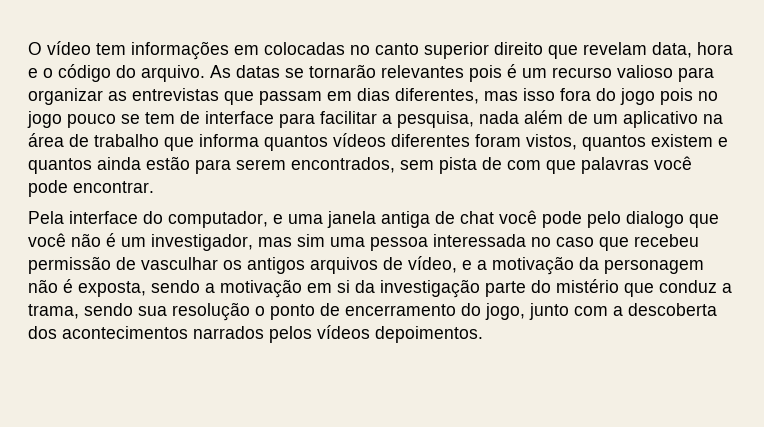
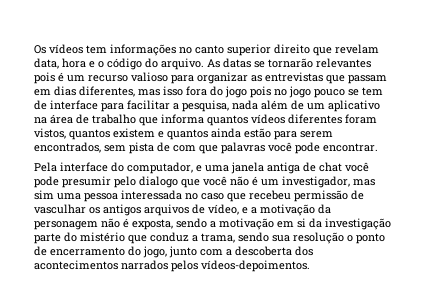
- O vídeo tem informações em colocadas no canto superior direito que revelam data, hora e o código do arquivo.
+ Os vídeos tem informações no canto superior direito que revelam data, hora e o código do arquivo.
- Pela interface do computador, e uma janela antiga de chat você pode pelo dialogo que você não é um investigador, mas sim uma pessoa interessada no caso que recebeu permissão de vasculhar os antigos arquivos de vídeo, e a motivação da personagem não é exposta, sendo a motivação em si da investigação parte do mistério que conduz a trama, sendo sua resolução o ponto de encerramento do jogo, junto com a descoberta dos acontecimentos narrados pelos vídeos depoimentos.
+ Pela interface do computador, e uma janela antiga de chat você pode presumir pelo dialogo que você não é um investigador, mas sim uma pessoa interessada no caso que recebeu permissão de vasculhar os antigos arquivos de vídeo, e a motivação da personagem não é exposta, sendo a motivação em si da investigação parte do mistério que conduz a trama, sendo sua resolução o ponto de encerramento do jogo, junto com a descoberta dos acontecimentos narrados pelos vídeos-depoimentos.

